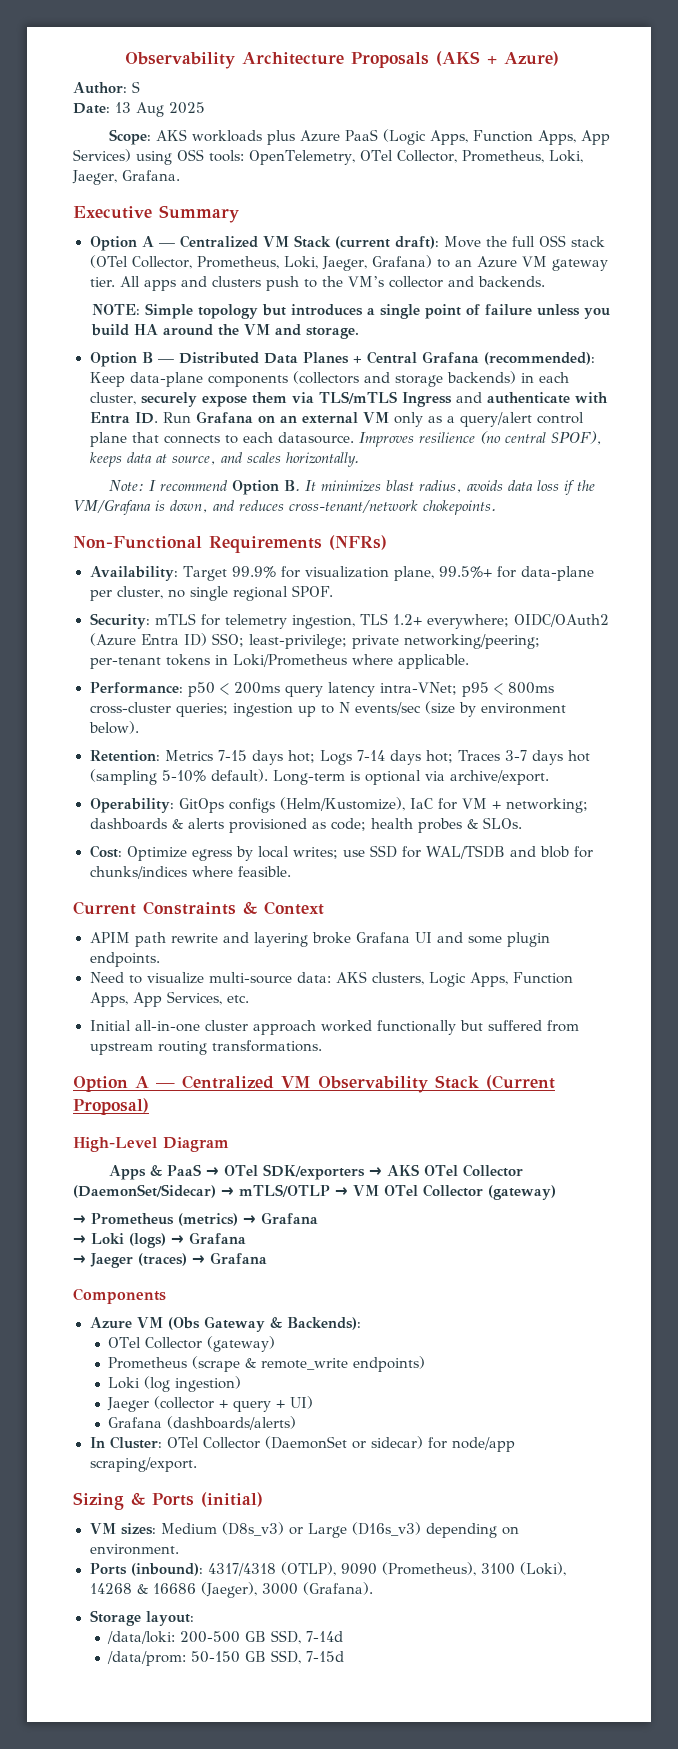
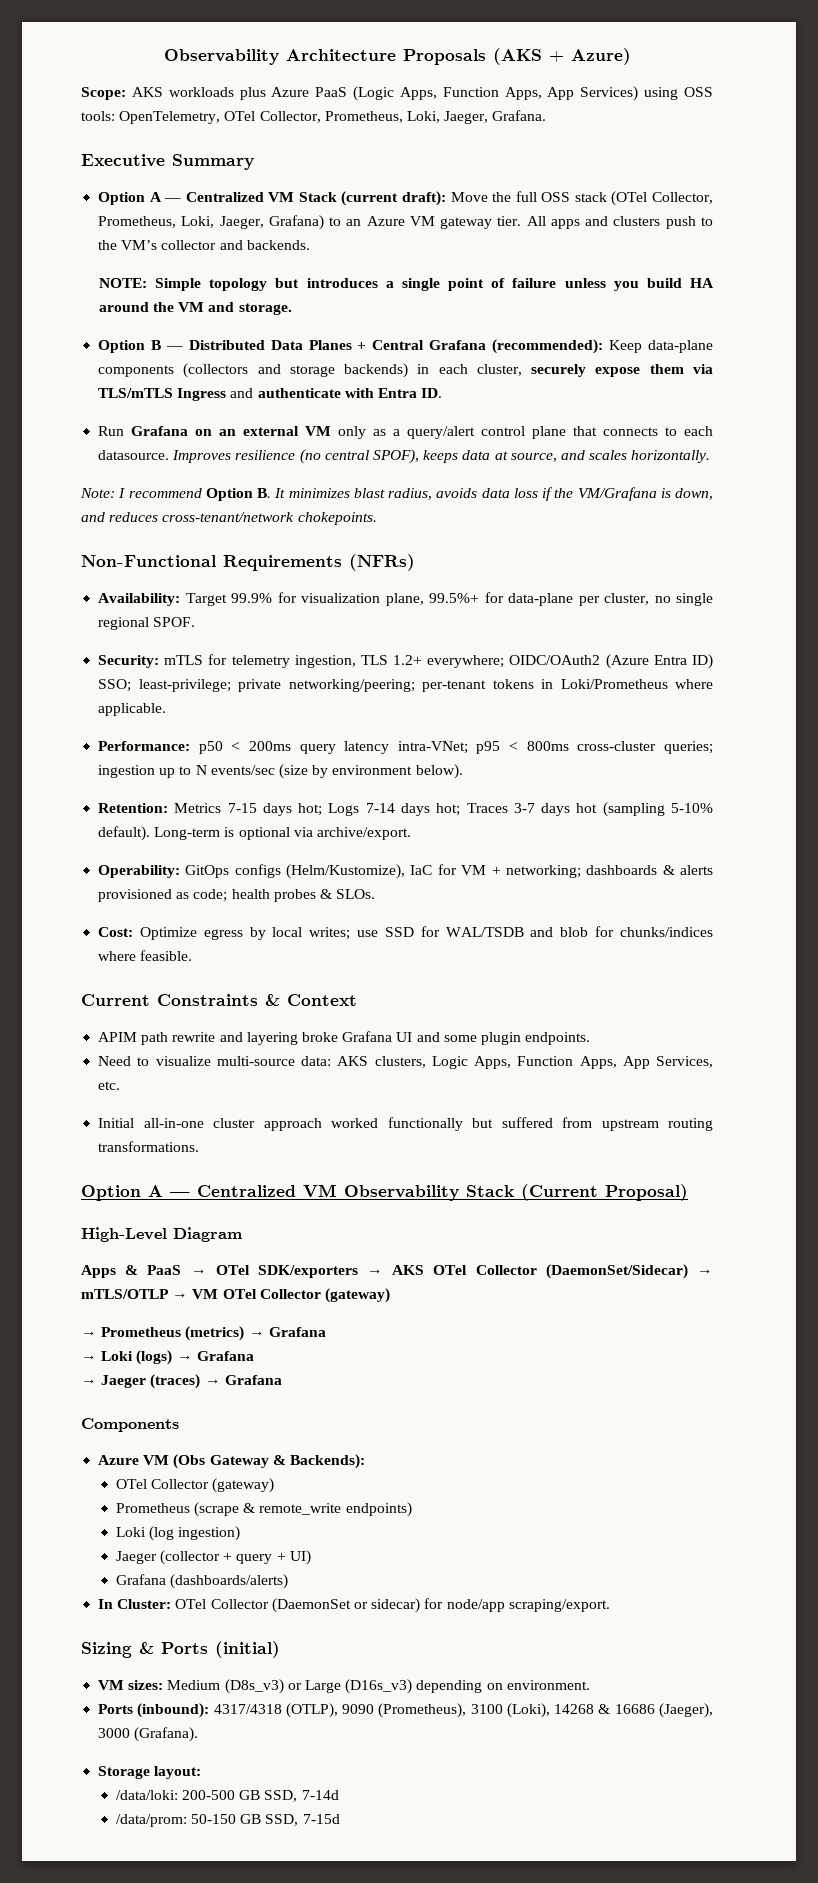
- Author: S
- Date: 13 Aug 2025
- Option B — Distributed Data Planes + Central Grafana (recommended): Keep data-plane components (collectors and storage backends) in each cluster, securely expose them via TLS/mTLS Ingress and authenticate with Entra ID. Run Grafana on an external VM only as a query/alert control plane that connects to each datasource.
+ Option B — Distributed Data Planes + Central Grafana (recommended): Keep data-plane components (collectors and storage backends) in each cluster, securely expose them via TLS/mTLS Ingress and authenticate with Entra ID.
+ Run Grafana on an external VM only as a query/alert control plane that connects to each datasource.

